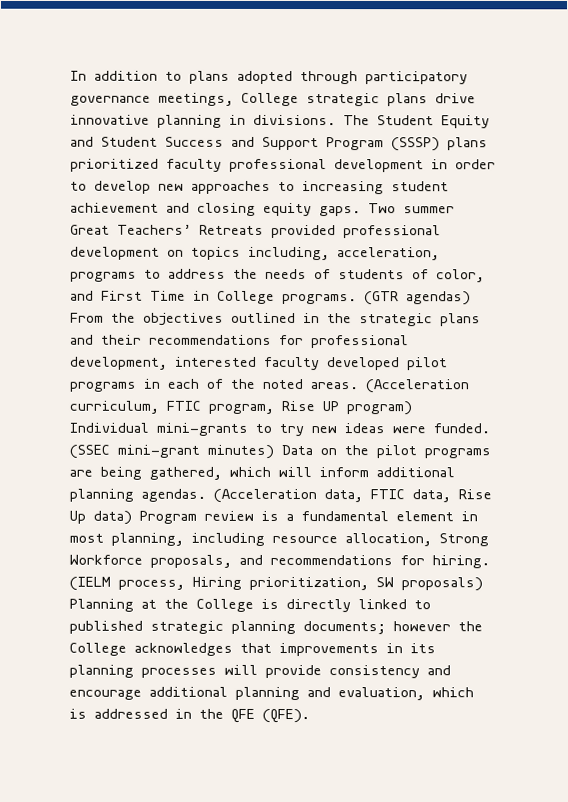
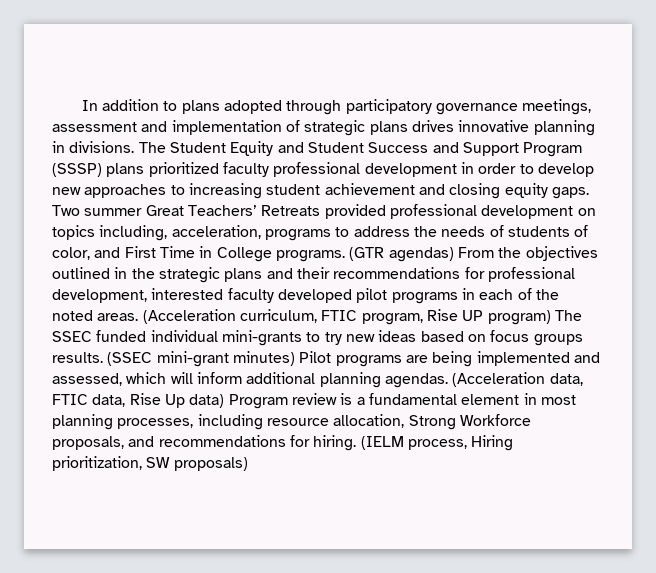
- In addition to plans adopted through participatory governance meetings, College strategic plans drive innovative planning in divisions.
+ In addition to plans adopted through participatory governance meetings, assessment and implementation of strategic plans drives innovative planning in divisions.
- (Acceleration curriculum, FTIC program, Rise UP program) Individual mini-grants to try new ideas were funded. (SSEC mini-grant minutes) Data on the pilot programs are being gathered, which will inform additional planning agendas.
+ (Acceleration curriculum, FTIC program, Rise UP program) The SSEC funded individual mini-grants to try new ideas based on focus groups results. (SSEC mini-grant minutes) Pilot programs are being implemented and assessed, which will inform additional planning agendas.
- (Acceleration data, FTIC data, Rise Up data) Program review is a fundamental element in most planning, including resource allocation, Strong Workforce proposals, and recommendations for hiring.
+ (Acceleration data, FTIC data, Rise Up data) Program review is a fundamental element in most planning processes, including resource allocation, Strong Workforce proposals, and recommendations for hiring.
- (IELM process, Hiring prioritization, SW proposals) Planning at the College is directly linked to published strategic planning documents; however the College acknowledges that improvements in its planning processes will provide consistency and encourage additional planning and evaluation, which is addressed in the QFE (QFE).
+ (IELM process, Hiring prioritization, SW proposals)

